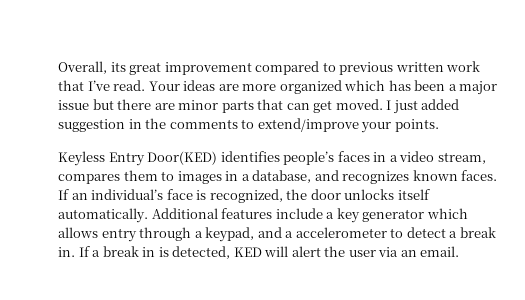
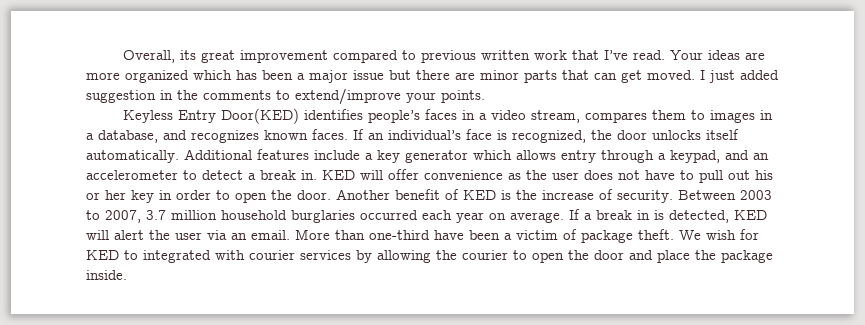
- Additional features include a key generator which allows entry through a keypad, and a accelerometer to detect a break in.
+ Additional features include a key generator which allows entry through a keypad, and an accelerometer to detect a break in.
+ KED will offer convenience as the user does not have to pull out his or her key in order to open the door. Another benefit of KED is the increase of security. Between 2003 to 2007, 3.7 million household burglaries occurred each year on average.
+ More than one-third have been a victim of package theft. We wish for KED to integrated with courier services by allowing the courier to open the door and place the package inside.

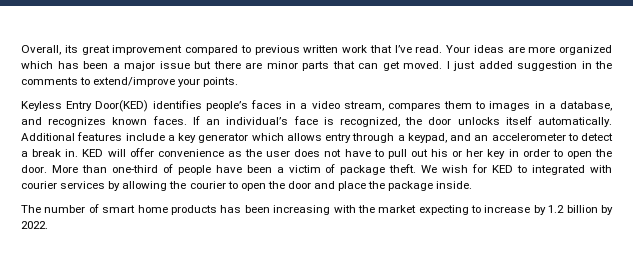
- Another benefit of KED is the increase of security. Between 2003 to 2007, 3.7 million household burglaries occurred each year on average. If a break in is detected, KED will alert the user via an email.
- More than one-third have been a victim of package theft.
+ More than one-third of people have been a victim of package theft.
+ The number of smart home products has been increasing with the market expecting to increase by 1.2 billion by 2022.

